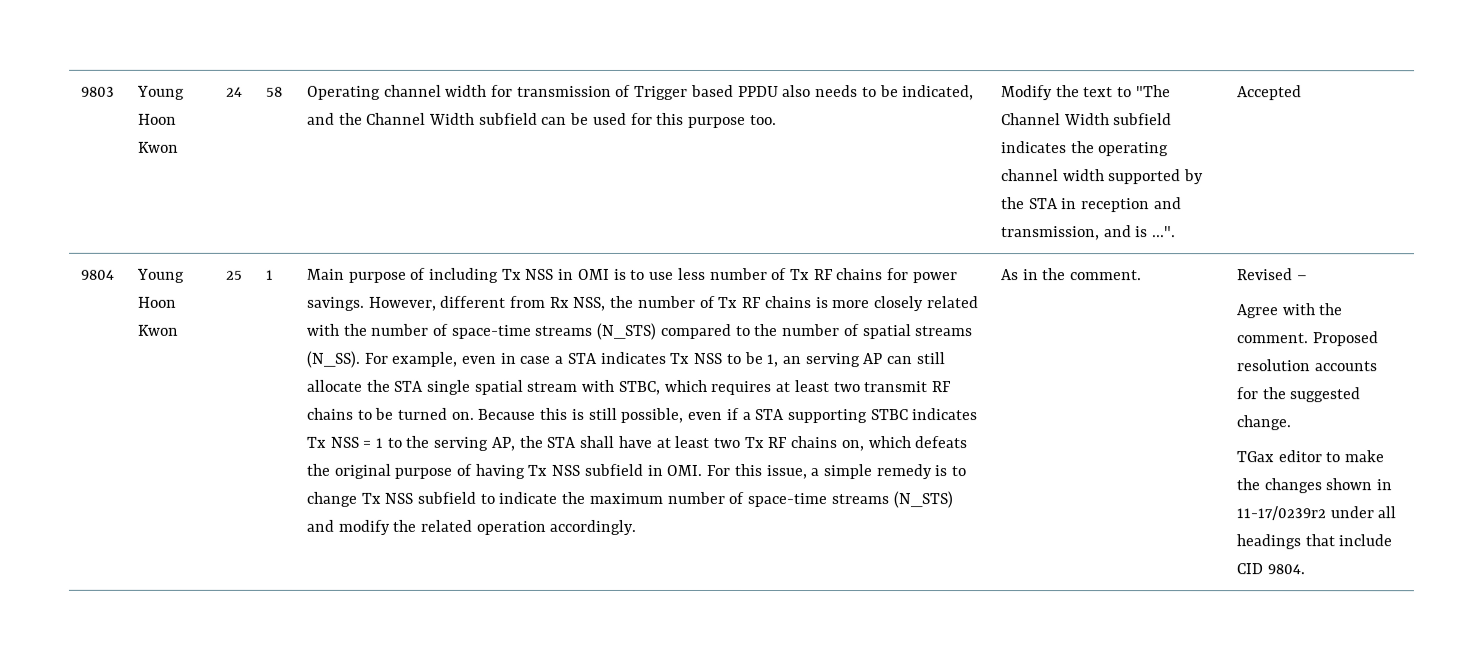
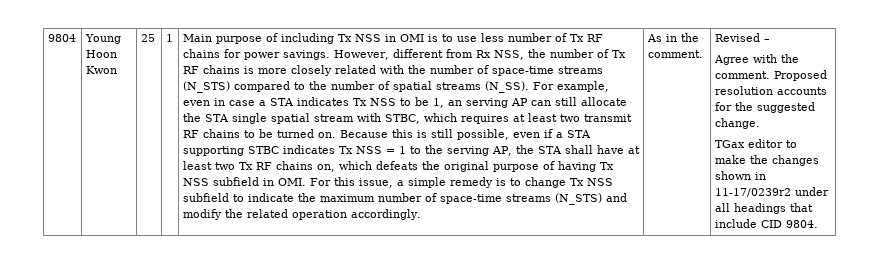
- 9803 | Young Hoon Kwon | 24 | 58 | Operating channel width for transmission of Trigger based PPDU also needs to be indicated, and the Channel Width subfield can be used for this purpose too. | Modify the text to "The Channel Width subfield indicates the operating channel width supported by the STA in reception and transmission, and is ...". | Accepted

